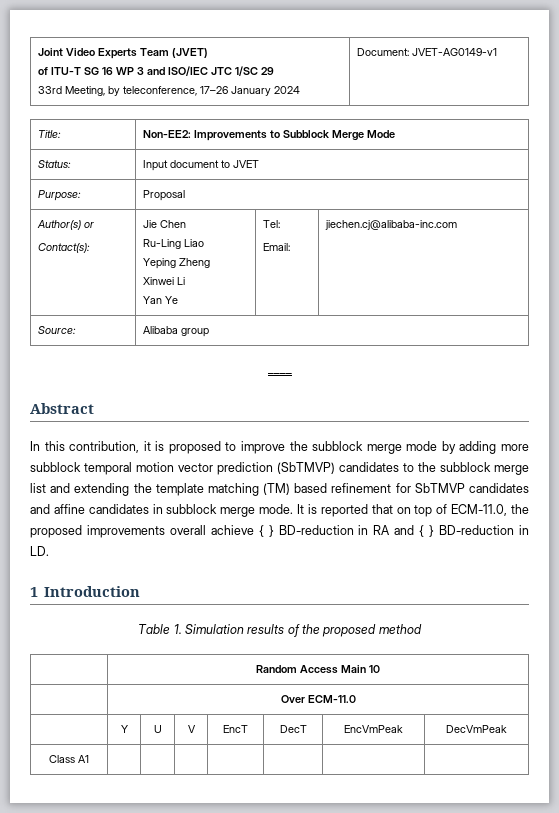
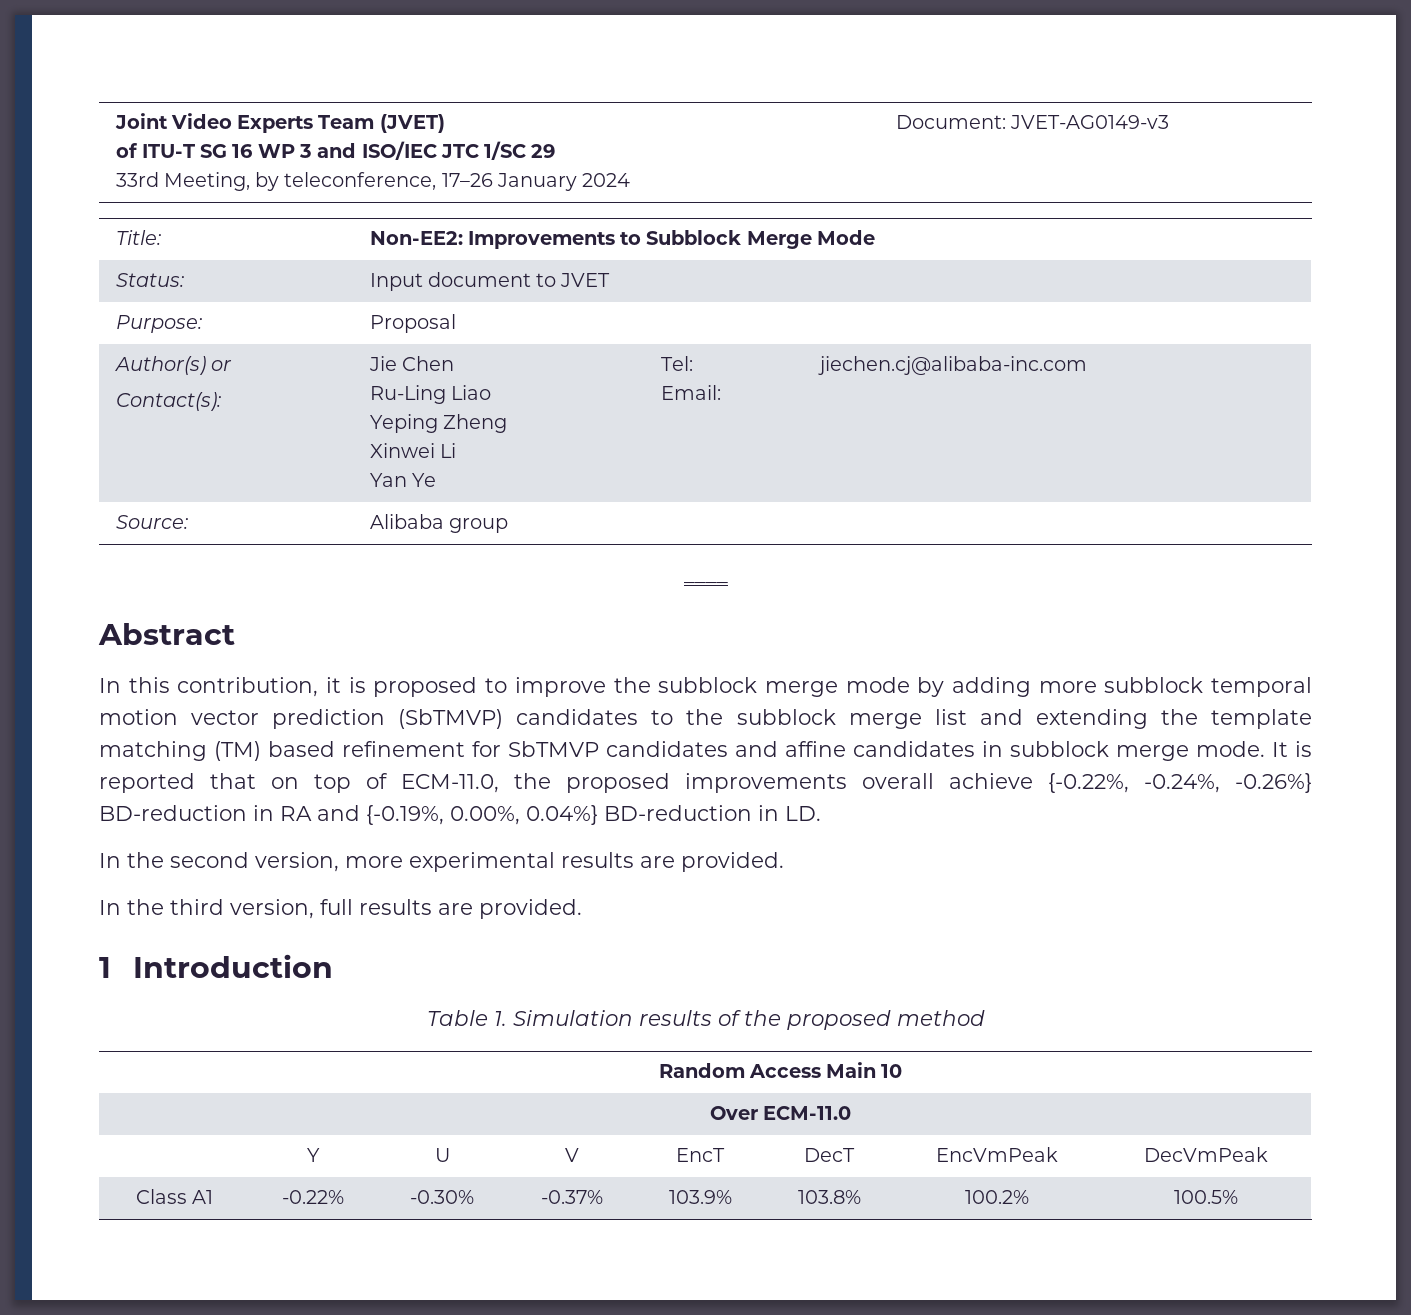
  Joint Video Experts Team (JVET)
  of ITU-T SG 16 WP 3 and ISO/IEC JTC 1/SC 29
- 33rd Meeting, by teleconference, 17–26 January 2024 | Document: JVET-AG0149-v1
+ 33rd Meeting, by teleconference, 17–26 January 2024 | Document: JVET-AG0149-v3
- It is reported that on top of ECM-11.0, the proposed improvements overall achieve { } BD-reduction in RA and { } BD-reduction in LD.
+ It is reported that on top of ECM-11.0, the proposed improvements overall achieve {-0.22%, -0.24%, -0.26%} BD-reduction in RA and {-0.19%, 0.00%, 0.04%} BD-reduction in LD.
+ In the second version, more experimental results are provided.
+ In the third version, full results are provided.
- Class A1 | | | | | | |
+ Class A1 | -0.22% | -0.30% | -0.37% | 103.9% | 103.8% | 100.2% | 100.5%

